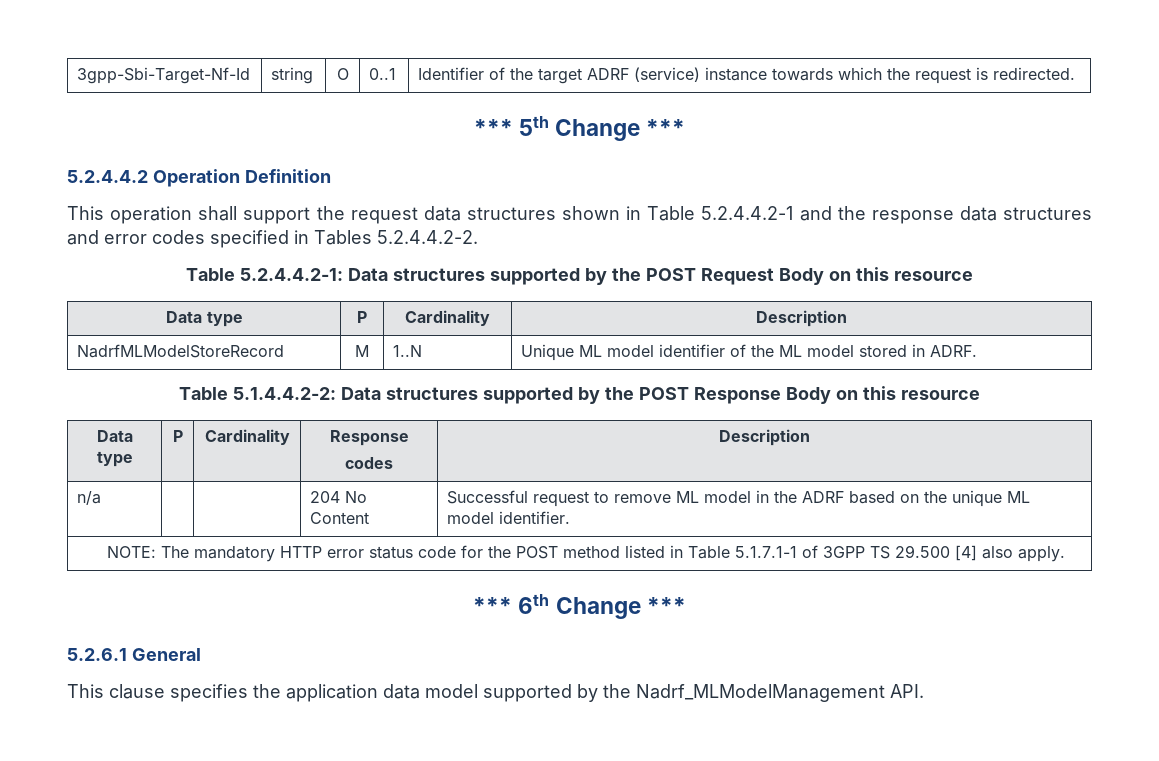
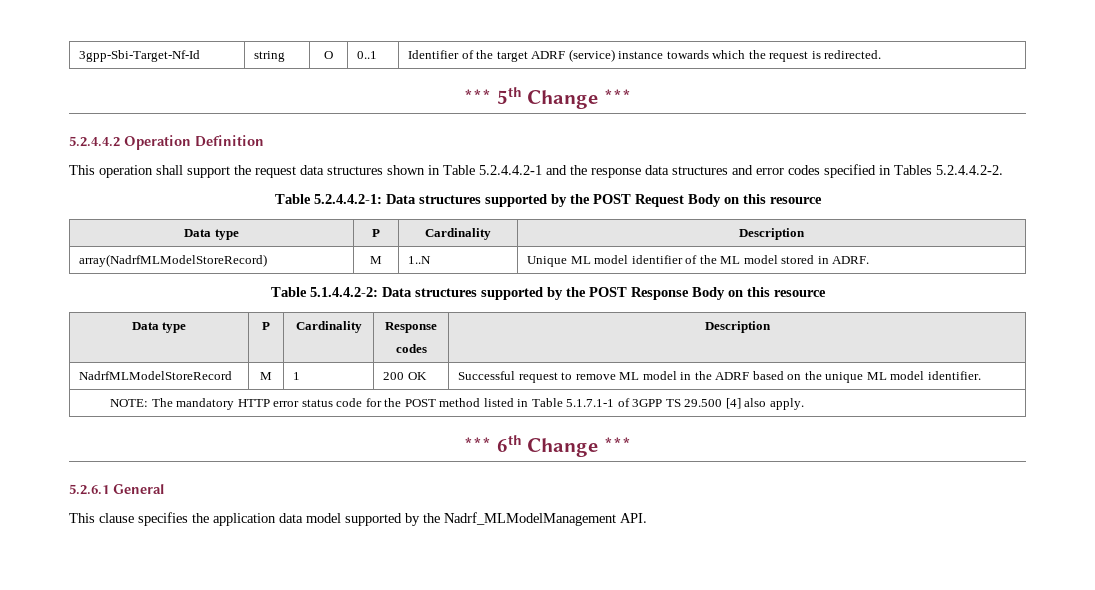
- NadrfMLModelStoreRecord | M | 1..N | Unique ML model identifier of the ML model stored in ADRF.
+ array(NadrfMLModelStoreRecord) | M | 1..N | Unique ML model identifier of the ML model stored in ADRF.
- n/a | | | 204 No Content | Successful request to remove ML model in the ADRF based on the unique ML model identifier.
+ NadrfMLModelStoreRecord | M | 1 | 200 OK | Successful request to remove ML model in the ADRF based on the unique ML model identifier.

